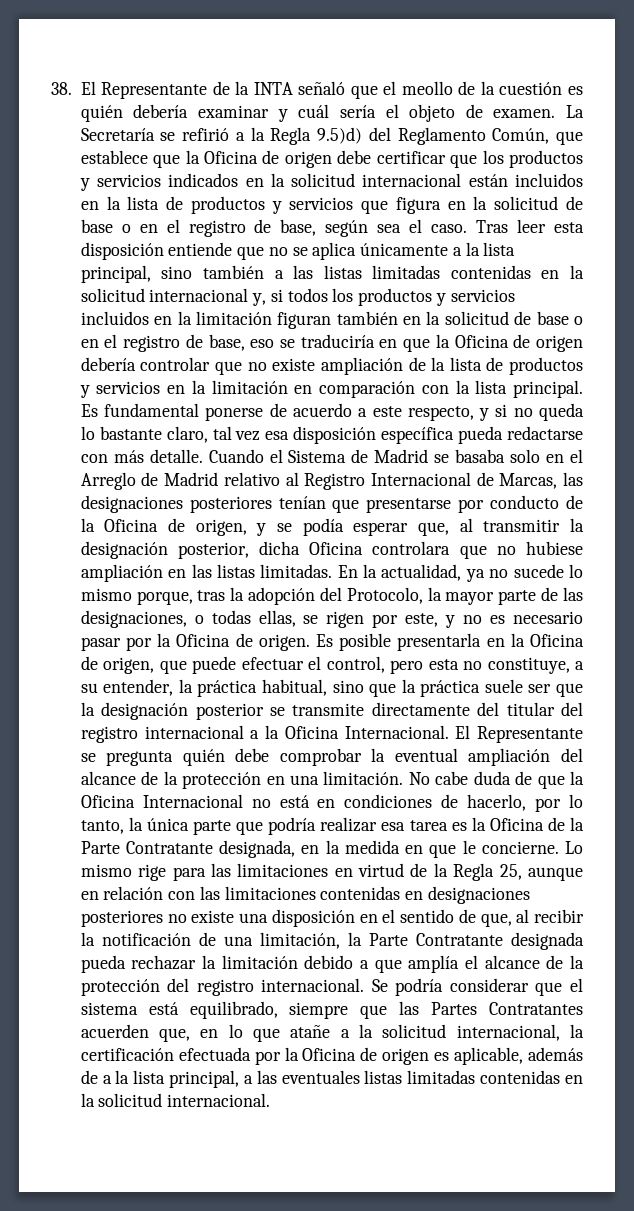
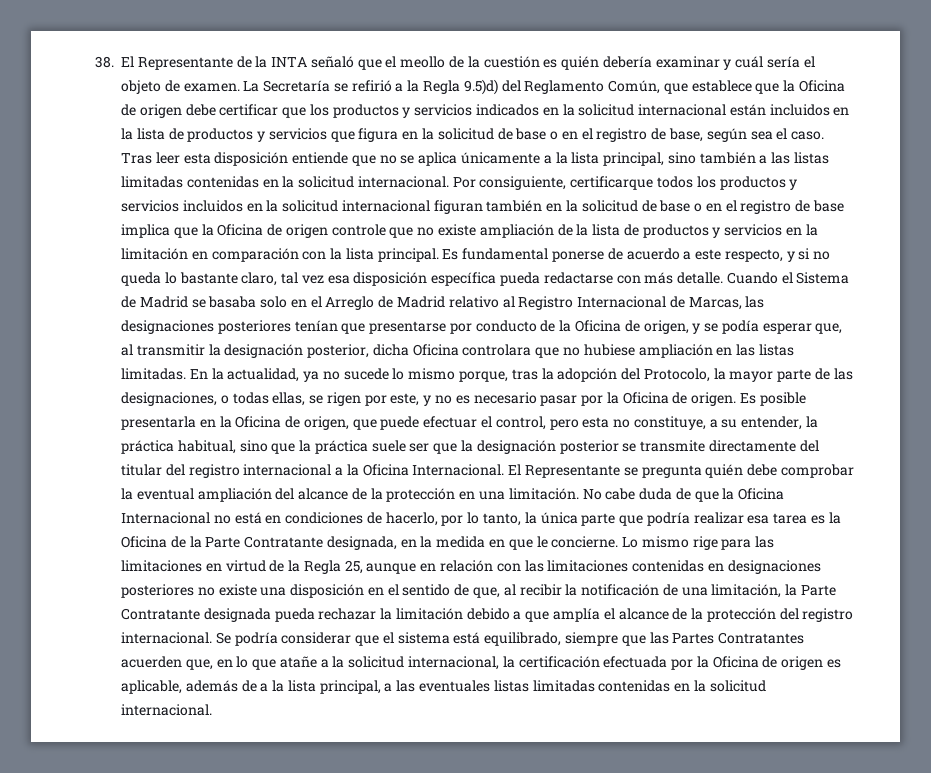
- Tras leer esta disposición entiende que no se aplica únicamente a la lista principal, sino también a las listas limitadas contenidas en la solicitud internacional y, si todos los productos y servicios incluidos en la limitación figuran también en la solicitud de base o en el registro de base, eso se traduciría en que la Oficina de origen debería controlar que no existe ampliación de la lista de productos y servicios en la limitación en comparación con la lista principal.
+ Tras leer esta disposición entiende que no se aplica únicamente a la lista principal, sino también a las listas limitadas contenidas en la solicitud internacional. Por consiguiente, certificarque todos los productos y servicios incluidos en la solicitud internacional figuran también en la solicitud de base o en el registro de base implica que la Oficina de origen controle que no existe ampliación de la lista de productos y servicios en la limitación en comparación con la lista principal.

